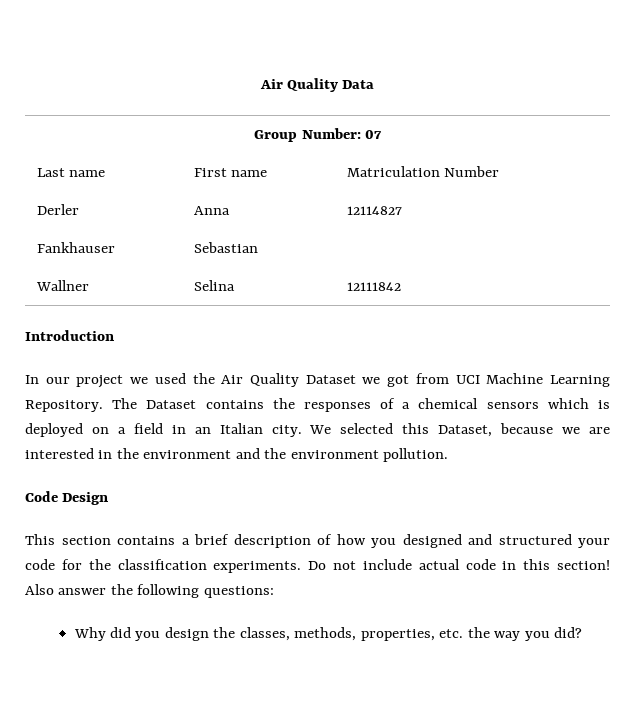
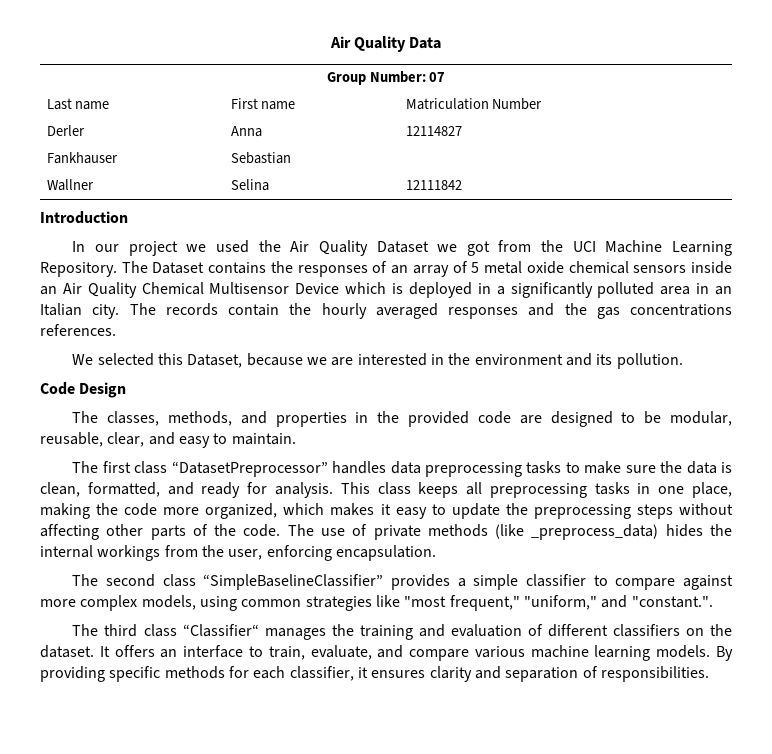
- In our project we used the Air Quality Dataset we got from UCI Machine Learning Repository.
+ In our project we used the Air Quality Dataset we got from the UCI Machine Learning Repository.
- The Dataset contains the responses of a chemical sensors which is deployed on a field in an Italian city. We selected this Dataset, because we are interested in the environment and the environment pollution.
+ The Dataset contains the responses of an array of 5 metal oxide chemical sensors inside an Air Quality Chemical Multisensor Device which is deployed in a significantly polluted area in an Italian city. The records contain the hourly averaged responses and the gas concentrations references.
+ We selected this Dataset, because we are interested in the environment and its pollution.
- This section contains a brief description of how you designed and structured your code for the classification experiments. Do not include actual code in this section! Also answer the following questions:
- Why did you design the classes, methods, properties, etc. the way you did?
+ The classes, methods, and properties in the provided code are designed to be modular, reusable, clear, and easy to maintain.
+ The first class “DatasetPreprocessor” handles data preprocessing tasks to make sure the data is clean, formatted, and ready for analysis. This class keeps all preprocessing tasks in one place, making the code more organized, which makes it easy to update the preprocessing steps without affecting other parts of the code. The use of private methods (like _preprocess_data) hides the internal workings from the user, enforcing encapsulation.
+ The second class “SimpleBaselineClassifier” provides a simple classifier to compare against more complex models, using common strategies like "most frequent," "uniform," and "constant.".
+ The third class “Classifier“ manages the training and evaluation of different classifiers on the dataset. It offers an interface to train, evaluate, and compare various machine learning models. By providing specific methods for each classifier, it ensures clarity and separation of responsibilities.

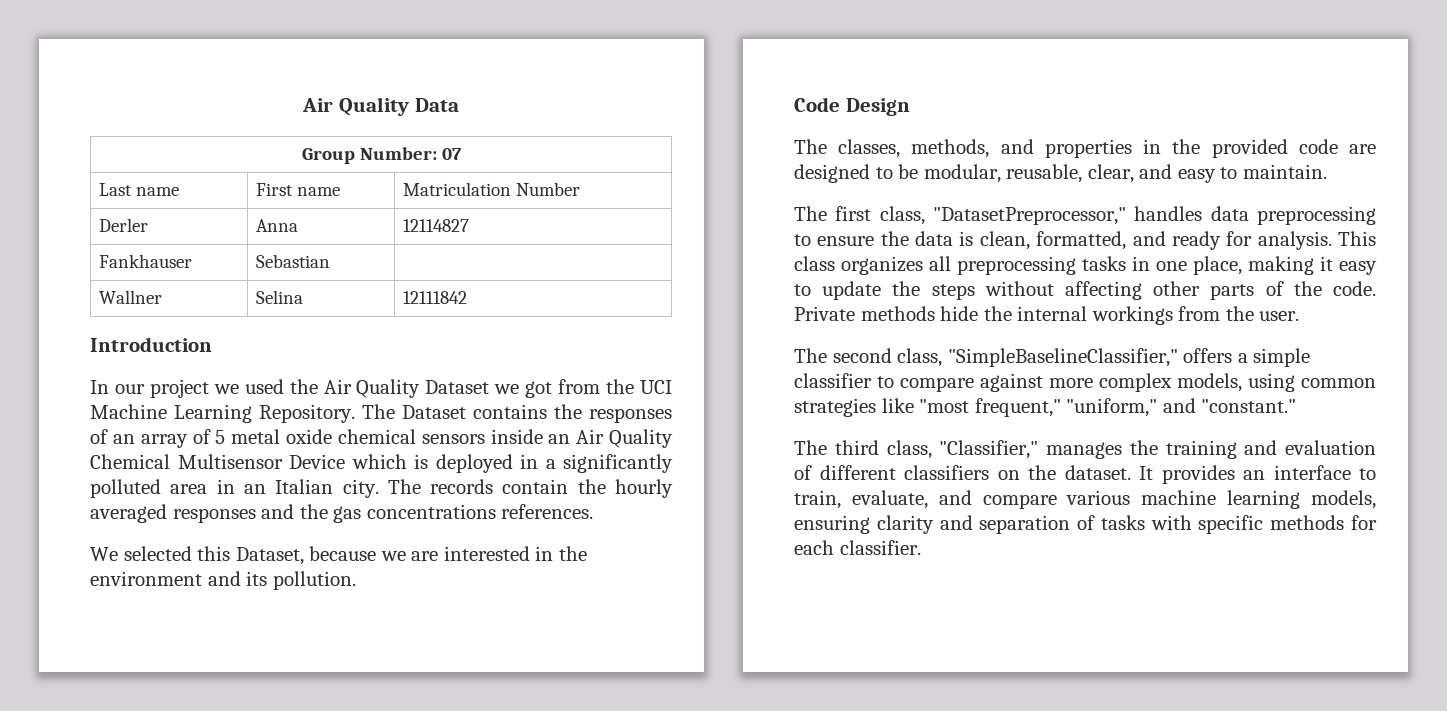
- The first class “DatasetPreprocessor” handles data preprocessing tasks to make sure the data is clean, formatted, and ready for analysis.
+ The first class, "DatasetPreprocessor," handles data preprocessing to ensure the data is clean, formatted, and ready for analysis.
- This class keeps all preprocessing tasks in one place, making the code more organized, which makes it easy to update the preprocessing steps without affecting other parts of the code.
+ This class organizes all preprocessing tasks in one place, making it easy to update the steps without affecting other parts of the code.
- The use of private methods (like _preprocess_data) hides the internal workings from the user, enforcing encapsulation.
+ Private methods hide the internal workings from the user.
- The second class “SimpleBaselineClassifier” provides a simple classifier to compare against more complex models, using common strategies like "most frequent," "uniform," and "constant.".
+ The second class, "SimpleBaselineClassifier," offers a simple classifier to compare against more complex models, using common strategies like "most frequent," "uniform," and "constant."
- The third class “Classifier“ manages the training and evaluation of different classifiers on the dataset.
+ The third class, "Classifier," manages the training and evaluation of different classifiers on the dataset.
- It offers an interface to train, evaluate, and compare various machine learning models. By providing specific methods for each classifier, it ensures clarity and separation of responsibilities.
+ It provides an interface to train, evaluate, and compare various machine learning models, ensuring clarity and separation of tasks with specific methods for each classifier.

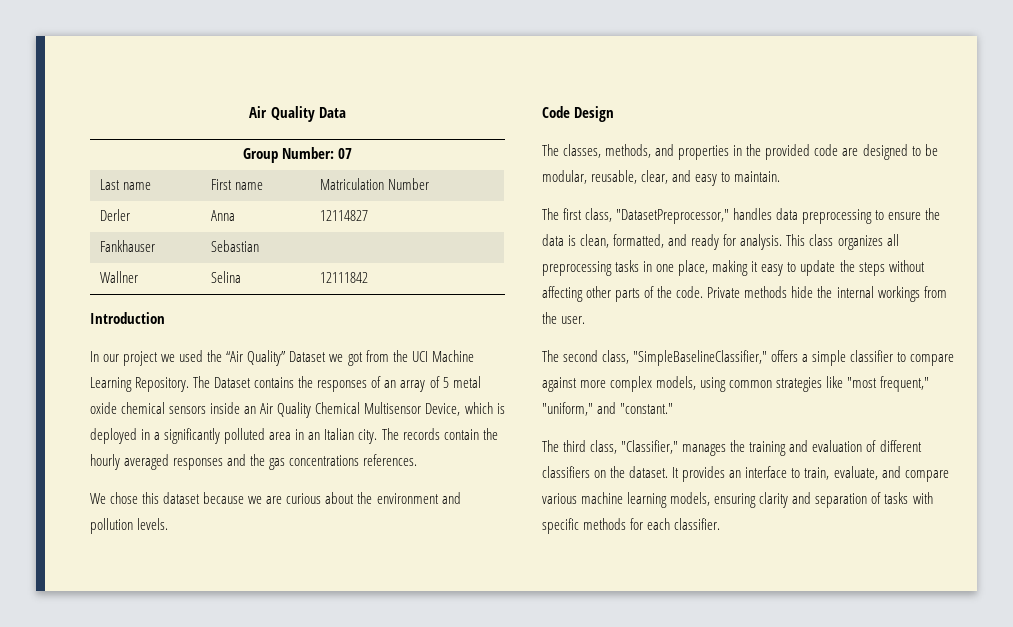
- In our project we used the Air Quality Dataset we got from the UCI Machine Learning Repository.
+ In our project we used the “Air Quality” Dataset we got from the UCI Machine Learning Repository.
- The Dataset contains the responses of an array of 5 metal oxide chemical sensors inside an Air Quality Chemical Multisensor Device which is deployed in a significantly polluted area in an Italian city.
+ The Dataset contains the responses of an array of 5 metal oxide chemical sensors inside an Air Quality Chemical Multisensor Device, which is deployed in a significantly polluted area in an Italian city.
- We selected this Dataset, because we are interested in the environment and its pollution.
+ We chose this dataset because we are curious about the environment and pollution levels.

